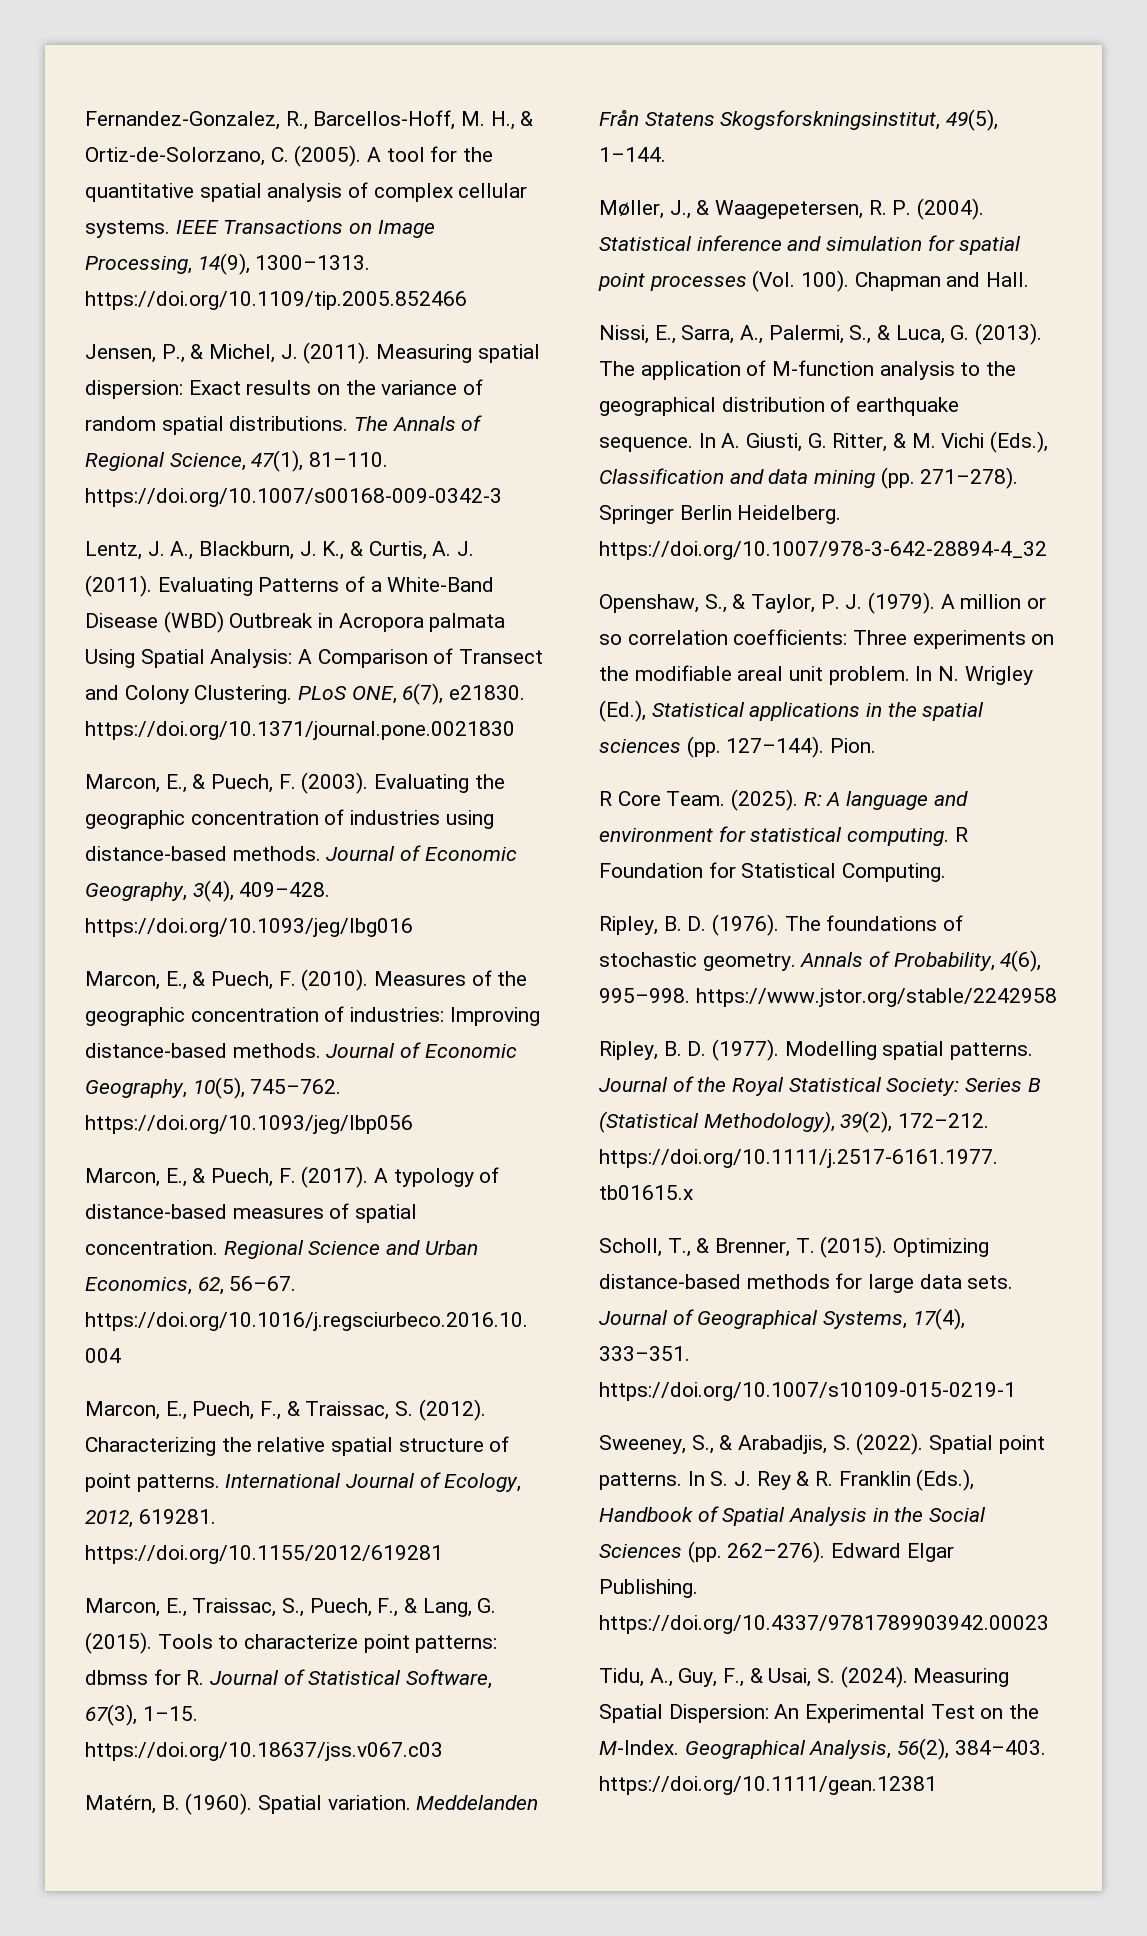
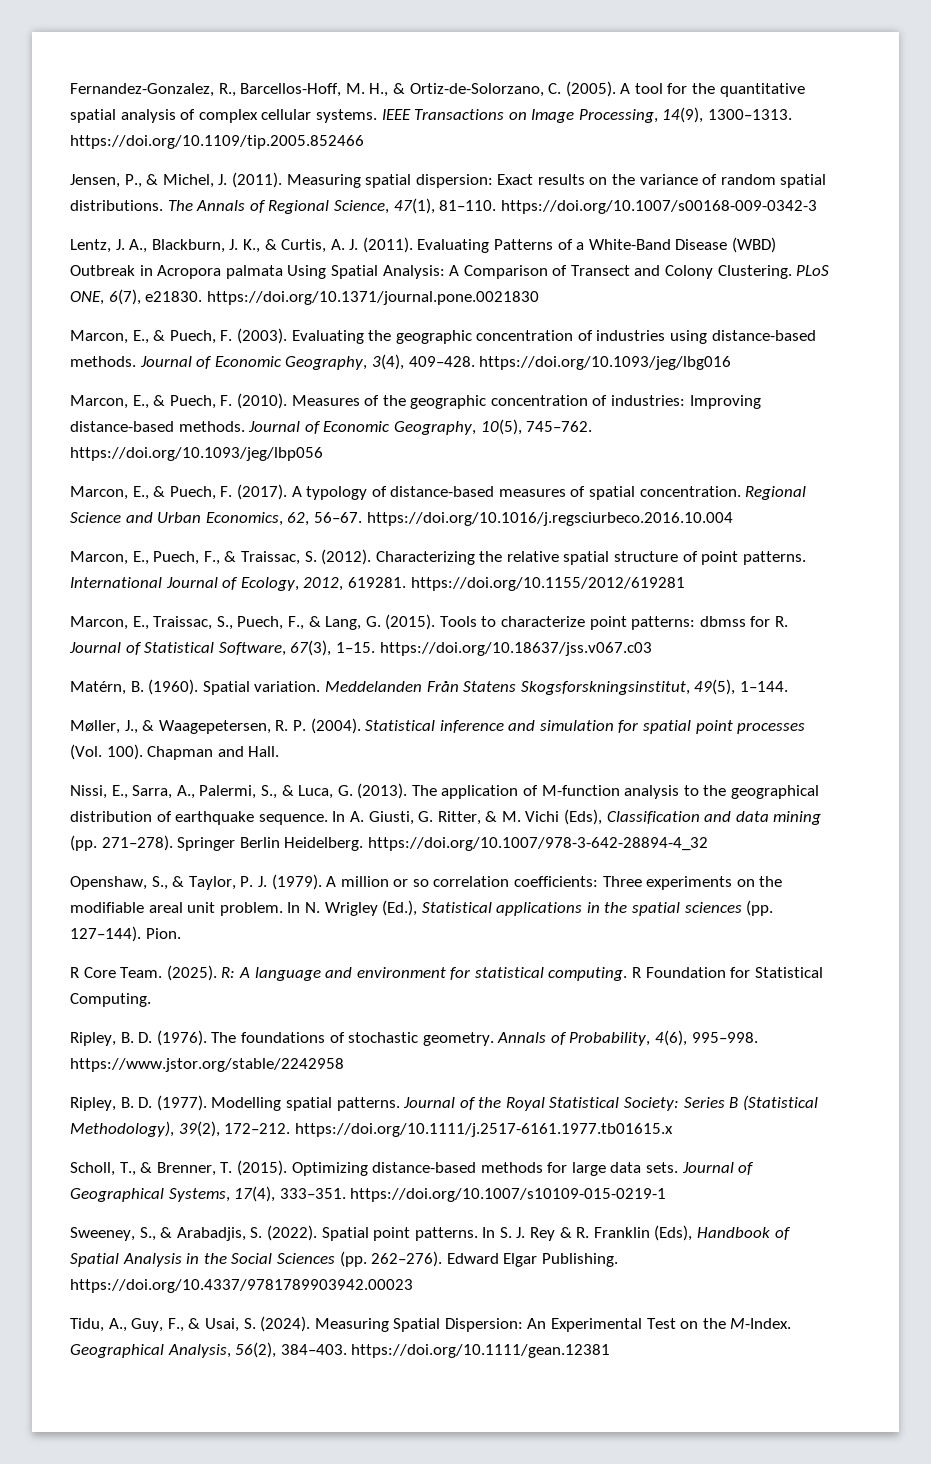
- In A. Giusti, G. Ritter, & M. Vichi (Eds.), Classification and data mining (pp. 271–278).
+ In A. Giusti, G. Ritter, & M. Vichi (Eds), Classification and data mining (pp. 271–278).
- In S. J. Rey & R. Franklin (Eds.), Handbook of Spatial Analysis in the Social Sciences (pp. 262–276).
+ In S. J. Rey & R. Franklin (Eds), Handbook of Spatial Analysis in the Social Sciences (pp. 262–276).

